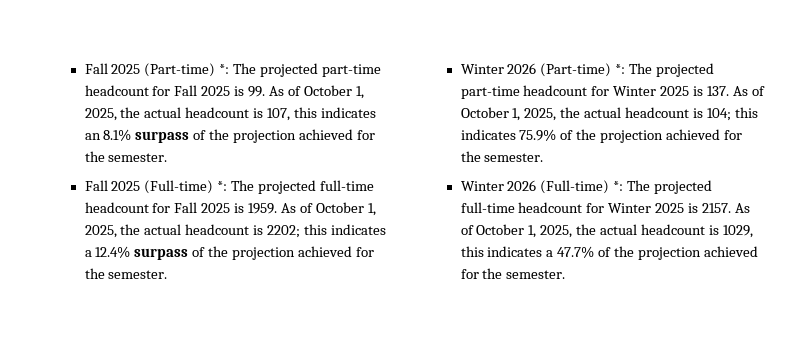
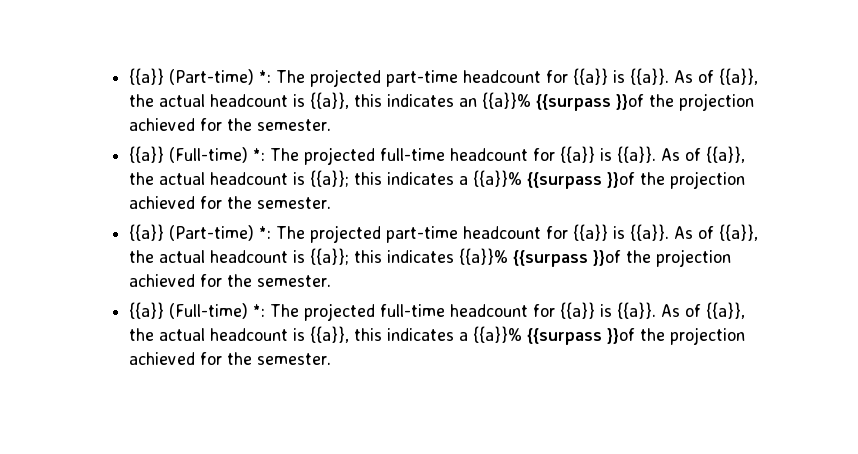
- Fall 2025 (Part-time) *: The projected part-time headcount for Fall 2025 is 99. As of October 1, 2025, the actual headcount is 107, this indicates an 8.1% surpass of the projection achieved for the semester.
- Fall 2025 (Full-time) *: The projected full-time headcount for Fall 2025 is 1959. As of October 1, 2025, the actual headcount is 2202; this indicates a 12.4% surpass of the projection achieved for the semester.
- Winter 2026 (Part-time) *: The projected part-time headcount for Winter 2025 is 137. As of October 1, 2025, the actual headcount is 104; this indicates 75.9% of the projection achieved for the semester.
- Winter 2026 (Full-time) *: The projected full-time headcount for Winter 2025 is 2157. As of October 1, 2025, the actual headcount is 1029, this indicates a 47.7% of the projection achieved for the semester.
+ {{a}} (Part-time) *: The projected part-time headcount for {{a}} is {{a}}. As of {{a}}, the actual headcount is {{a}}, this indicates an {{a}}% {{surpass }}of the projection achieved for the semester.
+ {{a}} (Full-time) *: The projected full-time headcount for {{a}} is {{a}}. As of {{a}}, the actual headcount is {{a}}; this indicates a {{a}}% {{surpass }}of the projection achieved for the semester.
+ {{a}} (Part-time) *: The projected part-time headcount for {{a}} is {{a}}. As of {{a}}, the actual headcount is {{a}}; this indicates {{a}}% {{surpass }}of the projection achieved for the semester.
+ {{a}} (Full-time) *: The projected full-time headcount for {{a}} is {{a}}. As of {{a}}, the actual headcount is {{a}}, this indicates a {{a}}% {{surpass }}of the projection achieved for the semester.

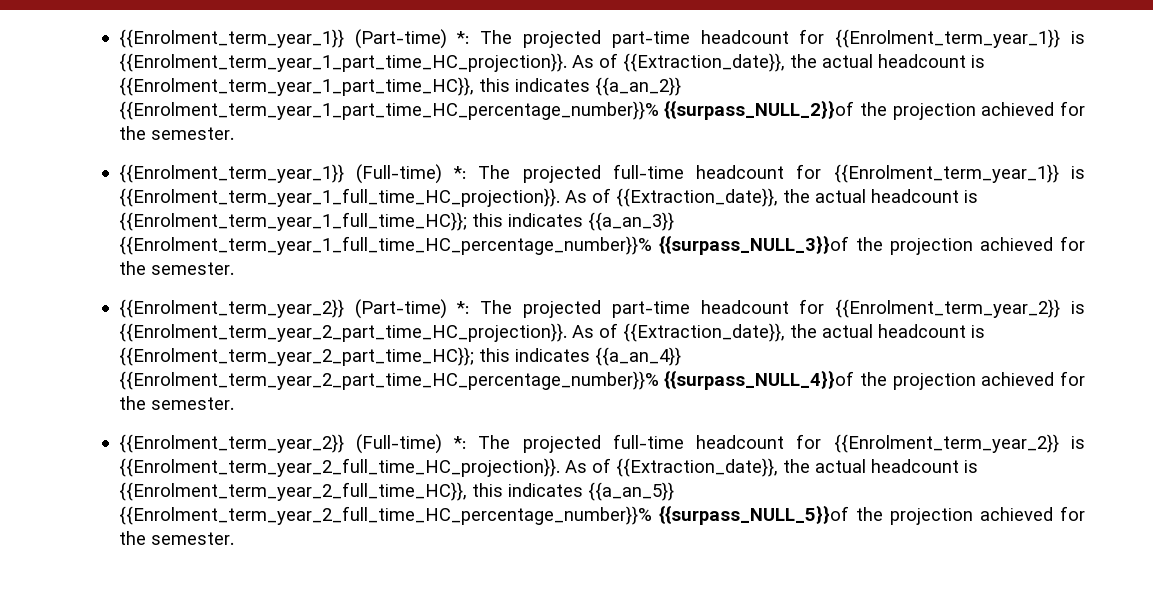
- {{a}} (Part-time) *: The projected part-time headcount for {{a}} is {{a}}. As of {{a}}, the actual headcount is {{a}}, this indicates an {{a}}% {{surpass }}of the projection achieved for the semester.
- {{a}} (Full-time) *: The projected full-time headcount for {{a}} is {{a}}. As of {{a}}, the actual headcount is {{a}}; this indicates a {{a}}% {{surpass }}of the projection achieved for the semester.
- {{a}} (Part-time) *: The projected part-time headcount for {{a}} is {{a}}. As of {{a}}, the actual headcount is {{a}}; this indicates {{a}}% {{surpass }}of the projection achieved for the semester.
- {{a}} (Full-time) *: The projected full-time headcount for {{a}} is {{a}}. As of {{a}}, the actual headcount is {{a}}, this indicates a {{a}}% {{surpass }}of the projection achieved for the semester.
+ {{Enrolment_term_year_1}} (Part-time) *: The projected part-time headcount for {{Enrolment_term_year_1}} is {{Enrolment_term_year_1_part_time_HC_projection}}. As of {{Extraction_date}}, the actual headcount is {{Enrolment_term_year_1_part_time_HC}}, this indicates {{a_an_2}} {{Enrolment_term_year_1_part_time_HC_percentage_number}}% {{surpass_NULL_2}}of the projection achieved for the semester.
+ {{Enrolment_term_year_1}} (Full-time) *: The projected full-time headcount for {{Enrolment_term_year_1}} is {{Enrolment_term_year_1_full_time_HC_projection}}. As of {{Extraction_date}}, the actual headcount is {{Enrolment_term_year_1_full_time_HC}}; this indicates {{a_an_3}} {{Enrolment_term_year_1_full_time_HC_percentage_number}}% {{surpass_NULL_3}}of the projection achieved for the semester.
+ {{Enrolment_term_year_2}} (Part-time) *: The projected part-time headcount for {{Enrolment_term_year_2}} is {{Enrolment_term_year_2_part_time_HC_projection}}. As of {{Extraction_date}}, the actual headcount is {{Enrolment_term_year_2_part_time_HC}}; this indicates {{a_an_4}} {{Enrolment_term_year_2_part_time_HC_percentage_number}}% {{surpass_NULL_4}}of the projection achieved for the semester.
+ {{Enrolment_term_year_2}} (Full-time) *: The projected full-time headcount for {{Enrolment_term_year_2}} is {{Enrolment_term_year_2_full_time_HC_projection}}. As of {{Extraction_date}}, the actual headcount is {{Enrolment_term_year_2_full_time_HC}}, this indicates {{a_an_5}} {{Enrolment_term_year_2_full_time_HC_percentage_number}}% {{surpass_NULL_5}}of the projection achieved for the semester.

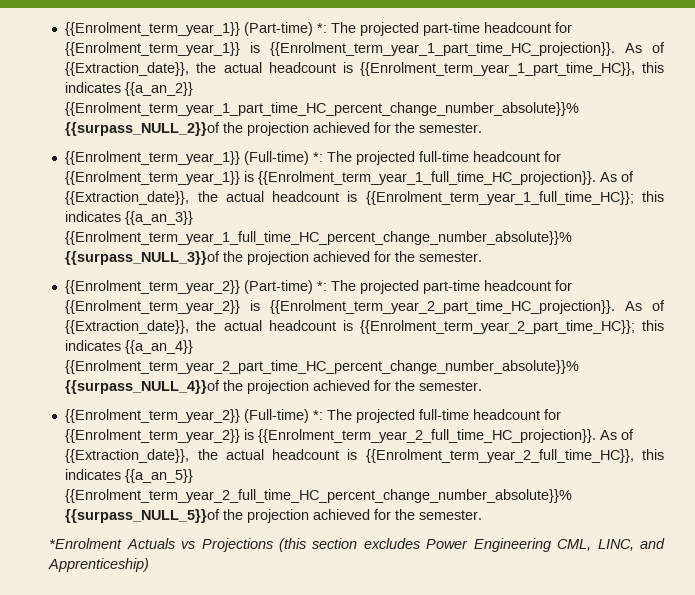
- As of {{Extraction_date}}, the actual headcount is {{Enrolment_term_year_1_part_time_HC}}, this indicates {{a_an_2}} {{Enrolment_term_year_1_part_time_HC_percentage_number}}% {{surpass_NULL_2}}of the projection achieved for the semester.
+ As of {{Extraction_date}}, the actual headcount is {{Enrolment_term_year_1_part_time_HC}}, this indicates {{a_an_2}} {{Enrolment_term_year_1_part_time_HC_percent_change_number_absolute}}% {{surpass_NULL_2}}of the projection achieved for the semester.
- As of {{Extraction_date}}, the actual headcount is {{Enrolment_term_year_1_full_time_HC}}; this indicates {{a_an_3}} {{Enrolment_term_year_1_full_time_HC_percentage_number}}% {{surpass_NULL_3}}of the projection achieved for the semester.
+ As of {{Extraction_date}}, the actual headcount is {{Enrolment_term_year_1_full_time_HC}}; this indicates {{a_an_3}} {{Enrolment_term_year_1_full_time_HC_percent_change_number_absolute}}% {{surpass_NULL_3}}of the projection achieved for the semester.
- As of {{Extraction_date}}, the actual headcount is {{Enrolment_term_year_2_part_time_HC}}; this indicates {{a_an_4}} {{Enrolment_term_year_2_part_time_HC_percentage_number}}% {{surpass_NULL_4}}of the projection achieved for the semester.
+ As of {{Extraction_date}}, the actual headcount is {{Enrolment_term_year_2_part_time_HC}}; this indicates {{a_an_4}} {{Enrolment_term_year_2_part_time_HC_percent_change_number_absolute}}% {{surpass_NULL_4}}of the projection achieved for the semester.
- As of {{Extraction_date}}, the actual headcount is {{Enrolment_term_year_2_full_time_HC}}, this indicates {{a_an_5}} {{Enrolment_term_year_2_full_time_HC_percentage_number}}% {{surpass_NULL_5}}of the projection achieved for the semester.
+ As of {{Extraction_date}}, the actual headcount is {{Enrolment_term_year_2_full_time_HC}}, this indicates {{a_an_5}} {{Enrolment_term_year_2_full_time_HC_percent_change_number_absolute}}% {{surpass_NULL_5}}of the projection achieved for the semester.
+ *Enrolment Actuals vs Projections (this section excludes Power Engineering CML, LINC, and Apprenticeship)

